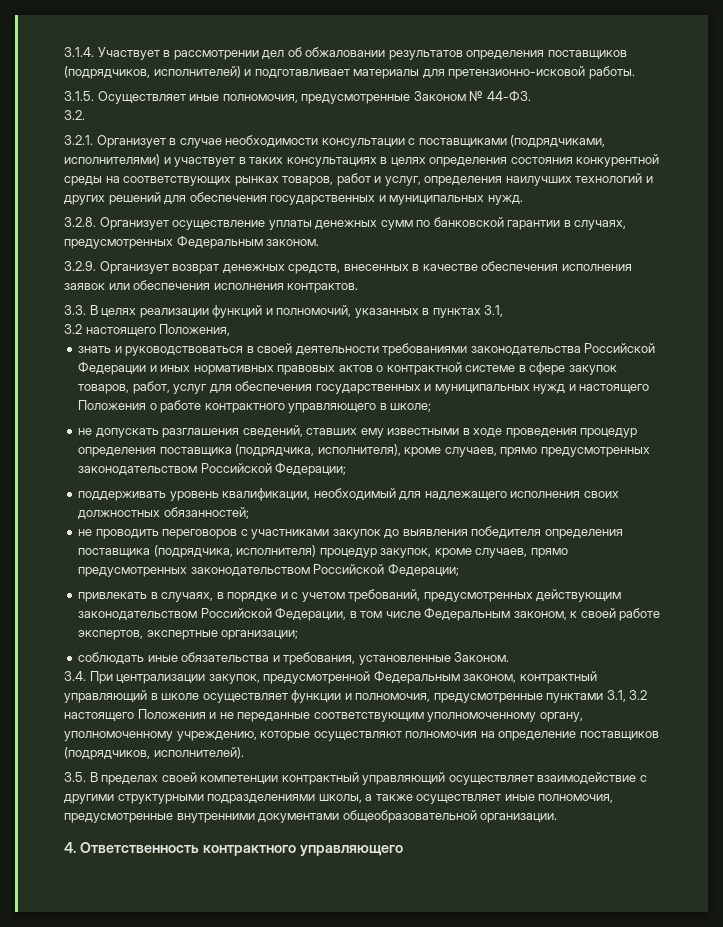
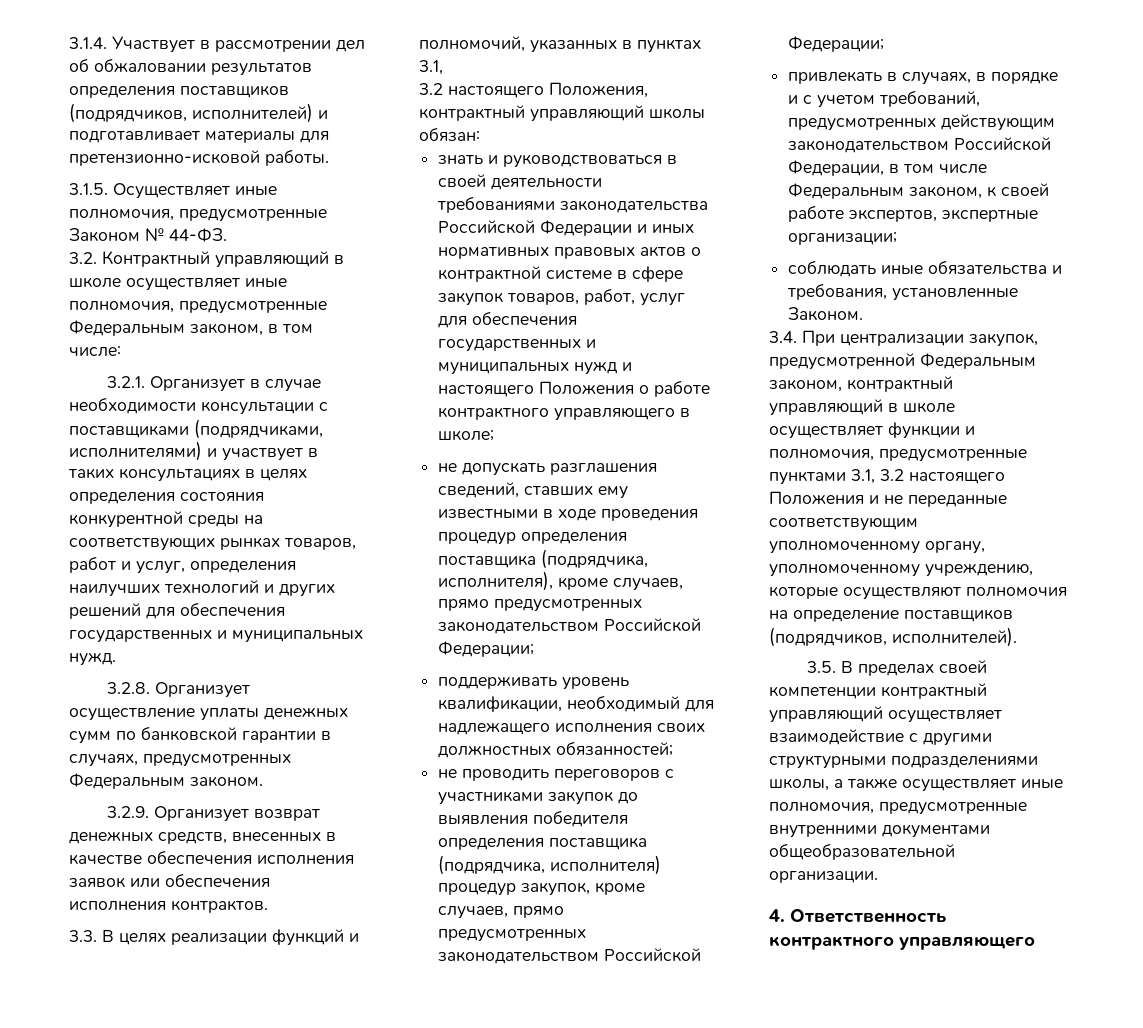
- 3.2.
+ 3.2. Контрактный управляющий в школе осуществляет иные полномочия, предусмотренные Федеральным законом, в том числе:
- 3.2 настоящего Положения,
+ 3.2 настоящего Положения, контрактный управляющий школы обязан:

